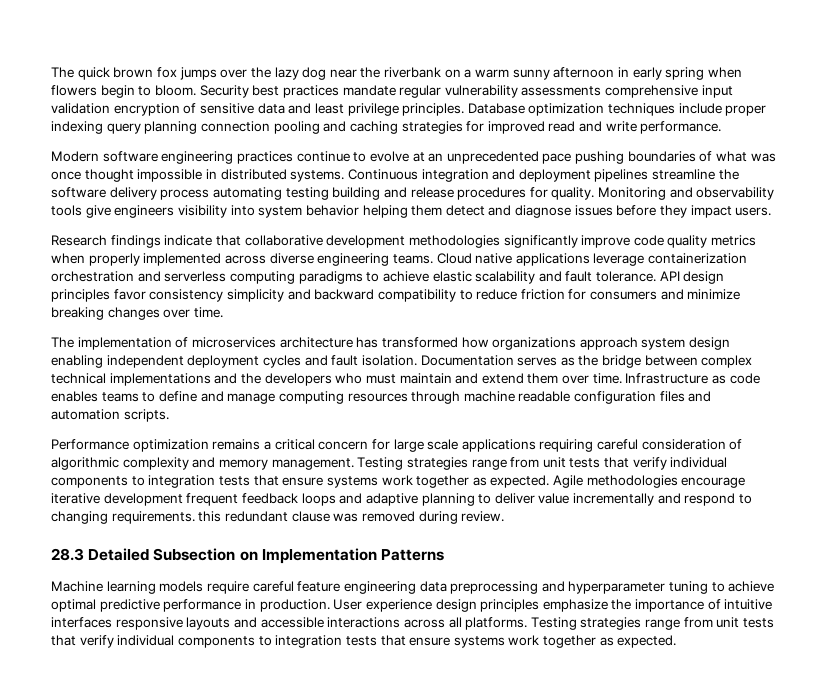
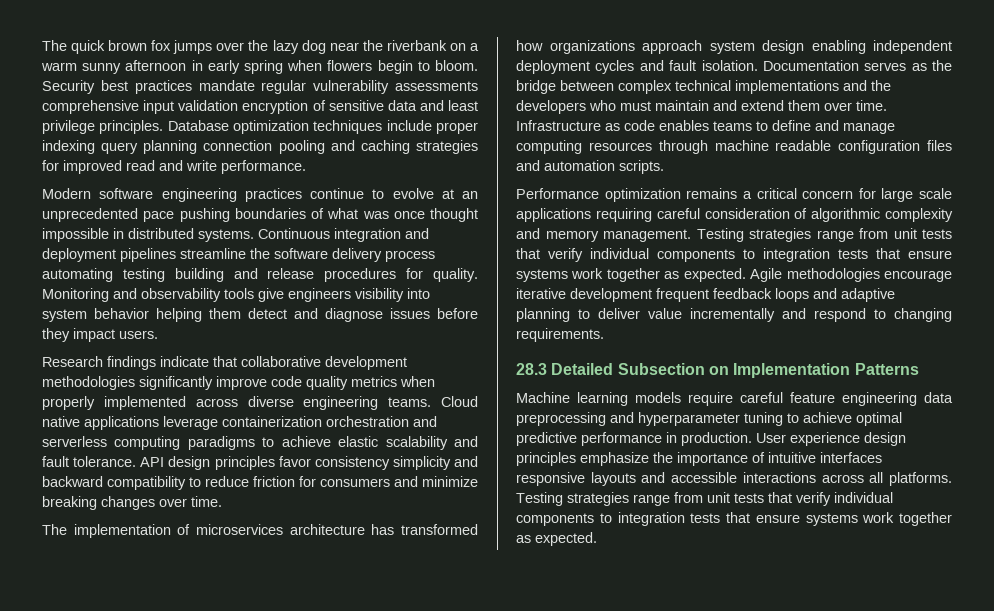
- Agile methodologies encourage iterative development frequent feedback loops and adaptive planning to deliver value incrementally and respond to changing requirements. this redundant clause was removed during review.
+ Agile methodologies encourage iterative development frequent feedback loops and adaptive planning to deliver value incrementally and respond to changing requirements.

